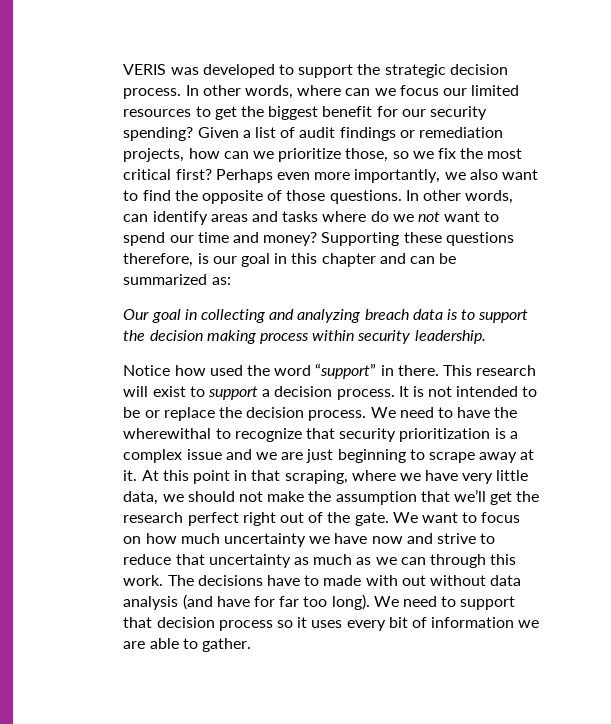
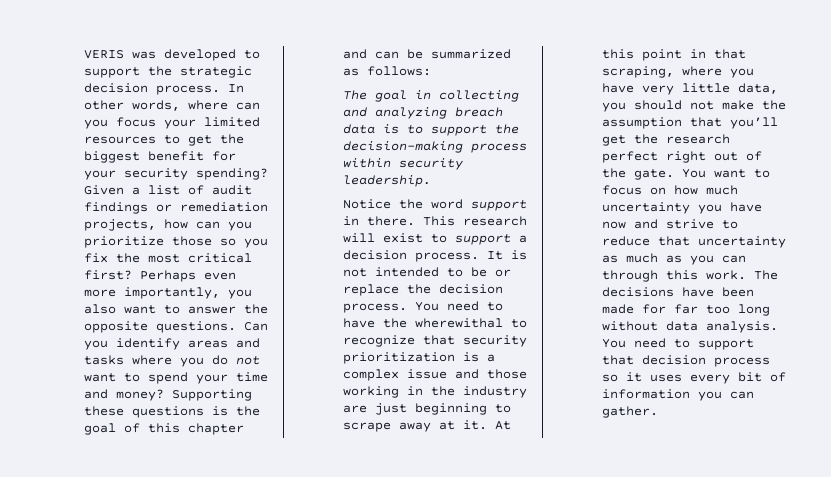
- In other words, where can we focus our limited resources to get the biggest benefit for our security spending?
+ In other words, where can you focus your limited resources to get the biggest benefit for your security spending?
- Given a list of audit findings or remediation projects, how can we prioritize those, so we fix the most critical first?
+ Given a list of audit findings or remediation projects, how can you prioritize those so you fix the most critical first?
- Perhaps even more importantly, we also want to find the opposite of those questions. In other words, can identify areas and tasks where do we not want to spend our time and money?
+ Perhaps even more importantly, you also want to answer the opposite questions. Can you identify areas and tasks where you do not want to spend your time and money?
- Supporting these questions therefore, is our goal in this chapter and can be summarized as:
- Our goal in collecting and analyzing breach data is to support the decision making process within security leadership.
+ Supporting these questions is the goal of this chapter and can be summarized as follows:
+ The goal in collecting and analyzing breach data is to support the decision-making process within security leadership.
- Notice how used the word “support” in there.
+ Notice the word support in there.
- We need to have the wherewithal to recognize that security prioritization is a complex issue and we are just beginning to scrape away at it.
+ You need to have the wherewithal to recognize that security prioritization is a complex issue and those working in the industry are just beginning to scrape away at it.
- At this point in that scraping, where we have very little data, we should not make the assumption that we’ll get the research perfect right out of the gate.
+ At this point in that scraping, where you have very little data, you should not make the assumption that you’ll get the research perfect right out of the gate.
- We want to focus on how much uncertainty we have now and strive to reduce that uncertainty as much as we can through this work.
+ You want to focus on how much uncertainty you have now and strive to reduce that uncertainty as much as you can through this work.
- The decisions have to made with out without data analysis (and have for far too long). We need to support that decision process so it uses every bit of information we are able to gather.
+ The decisions have been made for far too long without data analysis. You need to support that decision process so it uses every bit of information you can gather.

